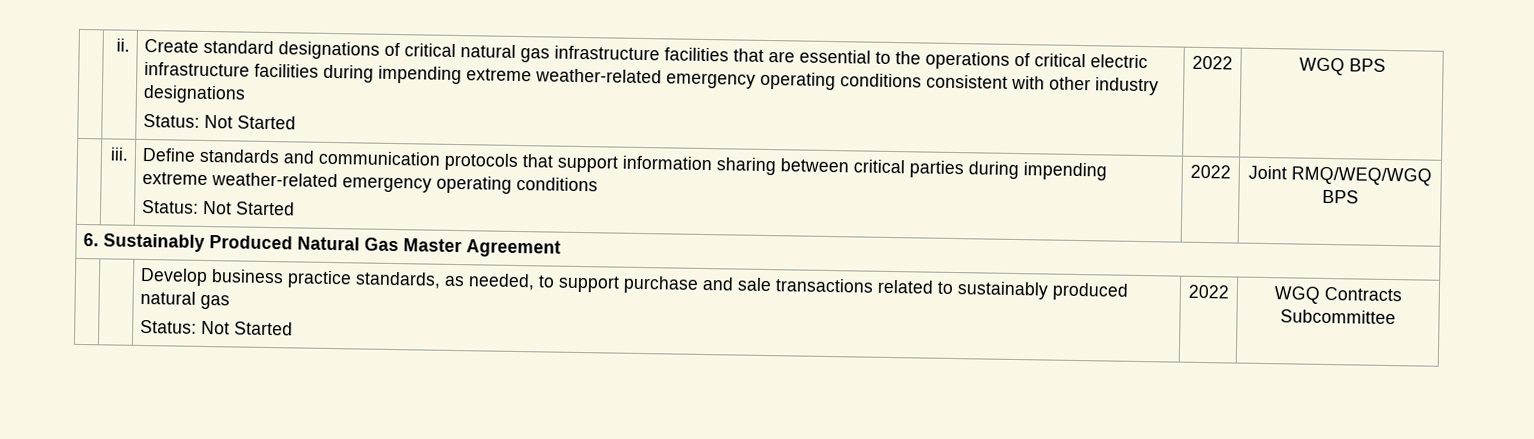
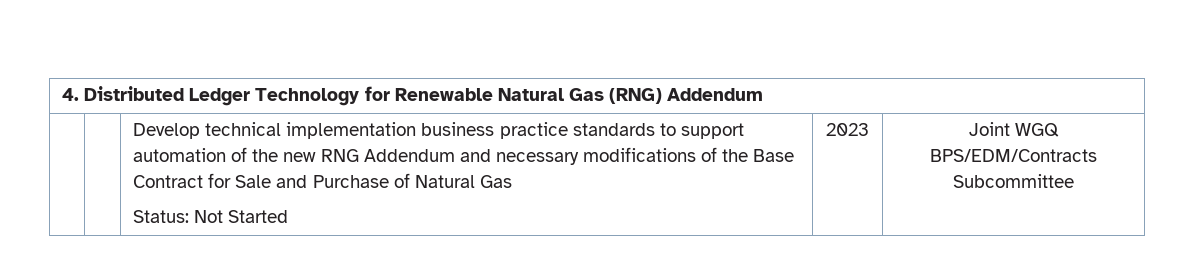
- | ii. | Create standard designations of critical natural gas infrastructure facilities that are essential to the operations of critical electric infrastructure facilities during impending extreme weather-related emergency operating conditions consistent with other industry designations
- Status: Not Started | 2022 | WGQ BPS
- | iii. | Define standards and communication protocols that support information sharing between critical parties during impending extreme weather-related emergency operating conditions
- Status: Not Started | 2022 | Joint RMQ/WEQ/WGQ BPS
- 6. Sustainably Produced Natural Gas Master Agreement
- | | Develop business practice standards, as needed, to support purchase and sale transactions related to sustainably produced natural gas
- Status: Not Started | 2022 | WGQ Contracts Subcommittee
+ 4. Distributed Ledger Technology for Renewable Natural Gas (RNG) Addendum
+ | | Develop technical implementation business practice standards to support automation of the new RNG Addendum and necessary modifications of the Base Contract for Sale and Purchase of Natural Gas
+ Status: Not Started | 2023 | Joint WGQ BPS/EDM/Contracts Subcommittee

